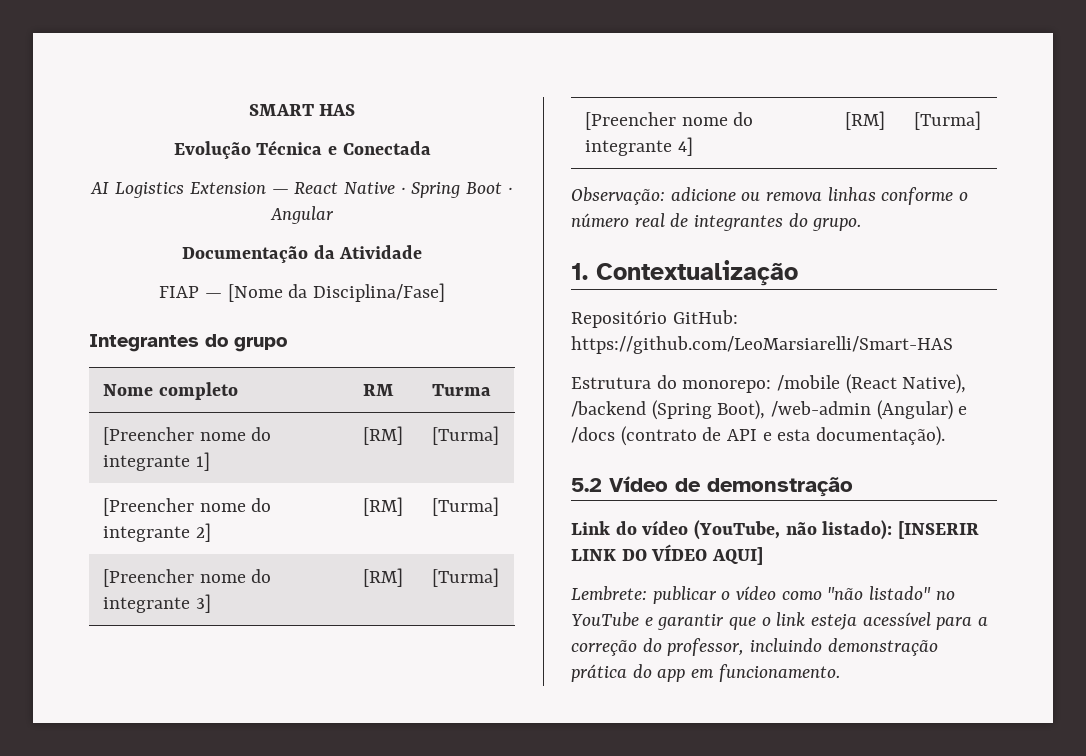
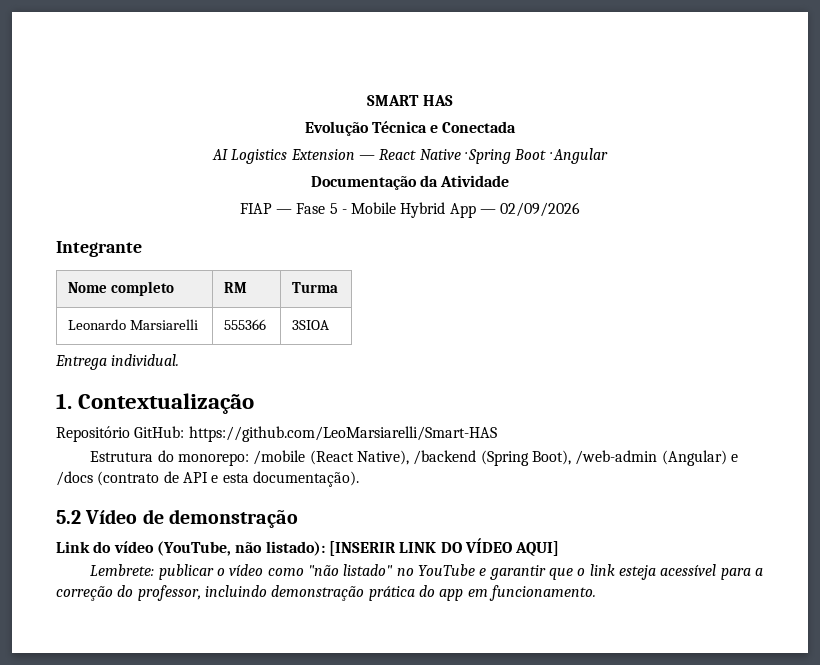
- FIAP — [Nome da Disciplina/Fase]
- Integrantes do grupo
+ FIAP — Fase 5 - Mobile Hybrid App — 02/09/2026
+ Integrante
  Nome completo | RM | Turma
- [Preencher nome do integrante 1] | [RM] | [Turma]
- [Preencher nome do integrante 2] | [RM] | [Turma]
- [Preencher nome do integrante 3] | [RM] | [Turma]
- [Preencher nome do integrante 4] | [RM] | [Turma]
- Observação: adicione ou remova linhas conforme o número real de integrantes do grupo.
+ Leonardo Marsiarelli | 555366 | 3SIOA
+ Entrega individual.

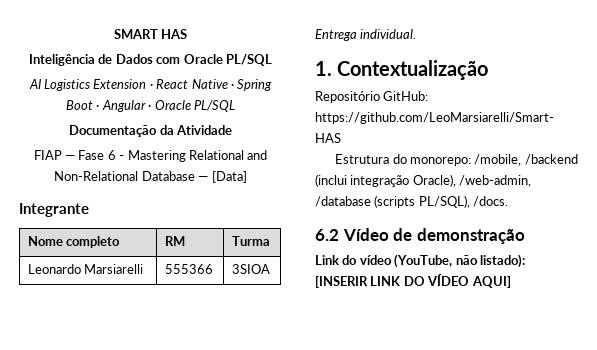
- Evolução Técnica e Conectada
+ Inteligência de Dados com Oracle PL/SQL
- AI Logistics Extension — React Native · Spring Boot · Angular
+ AI Logistics Extension · React Native · Spring Boot · Angular · Oracle PL/SQL
- FIAP — Fase 5 - Mobile Hybrid App — 02/09/2026
+ FIAP — Fase 6 - Mastering Relational and Non-Relational Database — [Data]
- Estrutura do monorepo: /mobile (React Native), /backend (Spring Boot), /web-admin (Angular) e /docs (contrato de API e esta documentação).
- 5.2 Vídeo de demonstração
+ Estrutura do monorepo: /mobile, /backend (inclui integração Oracle), /web-admin, /database (scripts PL/SQL), /docs.
+ 6.2 Vídeo de demonstração
- Lembrete: publicar o vídeo como "não listado" no YouTube e garantir que o link esteja acessível para a correção do professor, incluindo demonstração prática do app em funcionamento.

